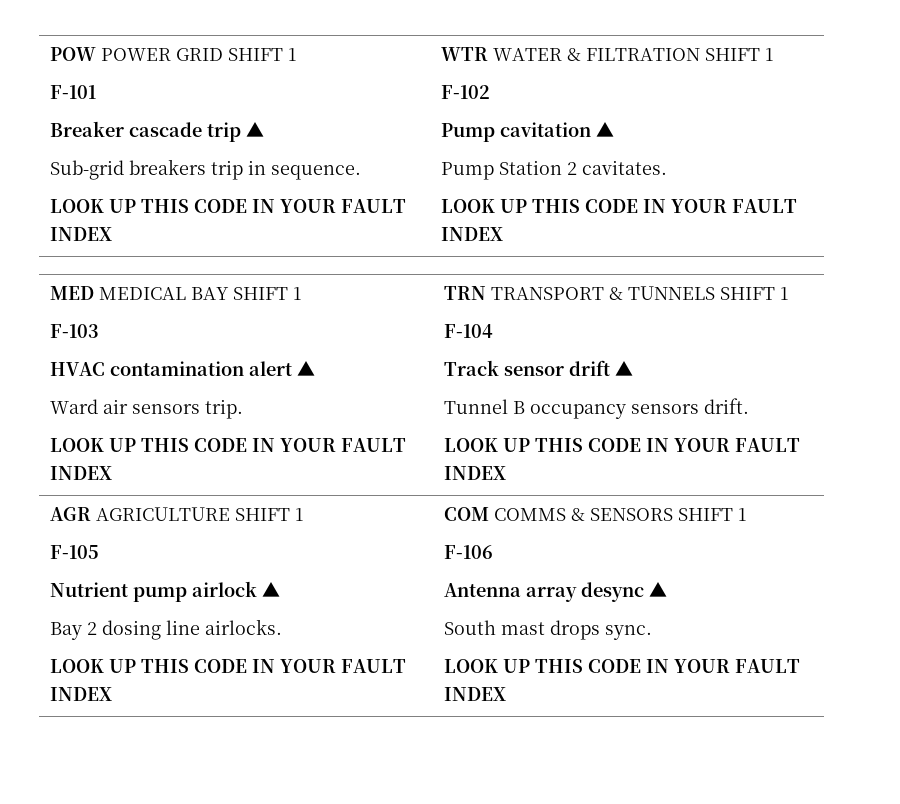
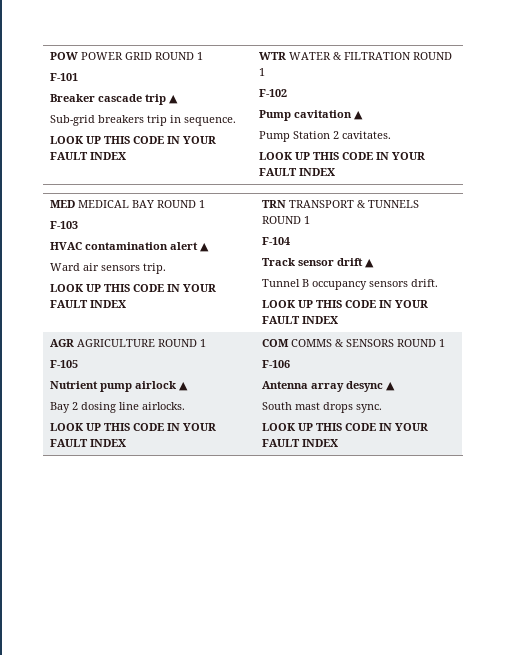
- POW POWER GRID SHIFT 1
+ POW POWER GRID ROUND 1
- WTR WATER & FILTRATION SHIFT 1
+ WTR WATER & FILTRATION ROUND 1
- MED MEDICAL BAY SHIFT 1
+ MED MEDICAL BAY ROUND 1
- TRN TRANSPORT & TUNNELS SHIFT 1
+ TRN TRANSPORT & TUNNELS ROUND 1
- AGR AGRICULTURE SHIFT 1
+ AGR AGRICULTURE ROUND 1
- COM COMMS & SENSORS SHIFT 1
+ COM COMMS & SENSORS ROUND 1

